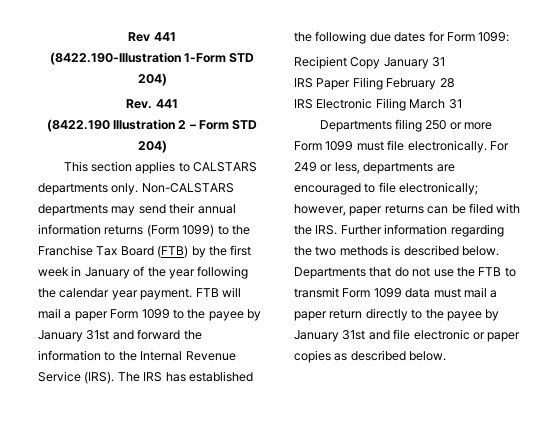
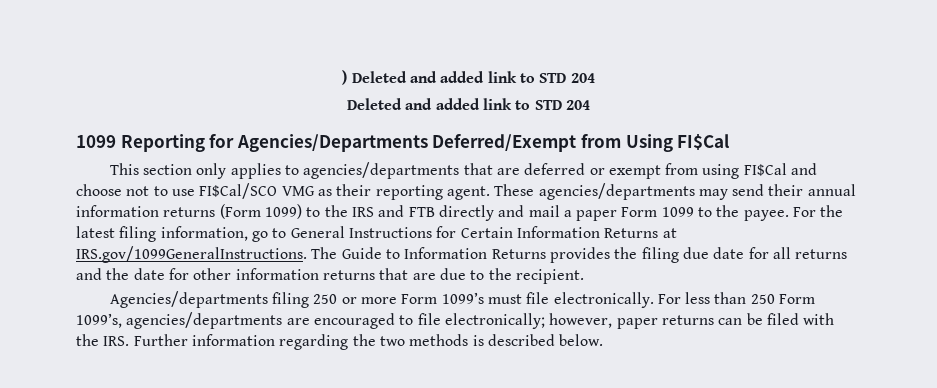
- Rev 441
- (8422.190-Illustration 1-Form STD 204)
- Rev. 441
- (8422.190 Illustration 2 – Form STD 204)
+ ) Deleted and added link to STD 204
+ Deleted and added link to STD 204
+ 1099 Reporting for Agencies/Departments Deferred/Exempt from Using FI$Cal
- This section applies to CALSTARS departments only. Non-CALSTARS departments may send their annual information returns (Form 1099) to the Franchise Tax Board (FTB) by the first week in January of the year following the calendar year payment. FTB will mail a paper Form 1099 to the payee by January 31st and forward the information to the Internal Revenue Service (IRS). The IRS has established the following due dates for Form 1099:
- Recipient Copy January 31
- IRS Paper Filing February 28
- IRS Electronic Filing March 31
- Departments filing 250 or more Form 1099 must file electronically.
+ This section only applies to agencies/departments that are deferred or exempt from using FI$Cal and choose not to use FI$Cal/SCO VMG as their reporting agent. These agencies/departments may send their annual information returns (Form 1099) to the IRS and FTB directly and mail a paper Form 1099 to the payee. For the latest filing information, go to General Instructions for Certain Information Returns at IRS.gov/1099GeneralInstructions. The Guide to Information Returns provides the filing due date for all returns and the date for other information returns that are due to the recipient.
+ Agencies/departments filing 250 or more Form 1099’s must file electronically.
- For 249 or less, departments are encouraged to file electronically; however, paper returns can be filed with the IRS. Further information regarding the two methods is described below. Departments that do not use the FTB to transmit Form 1099 data must mail a paper return directly to the payee by January 31st and file electronic or paper copies as described below.
+ For less than 250 Form 1099’s, agencies/departments are encouraged to file electronically; however, paper returns can be filed with the IRS. Further information regarding the two methods is described below.

